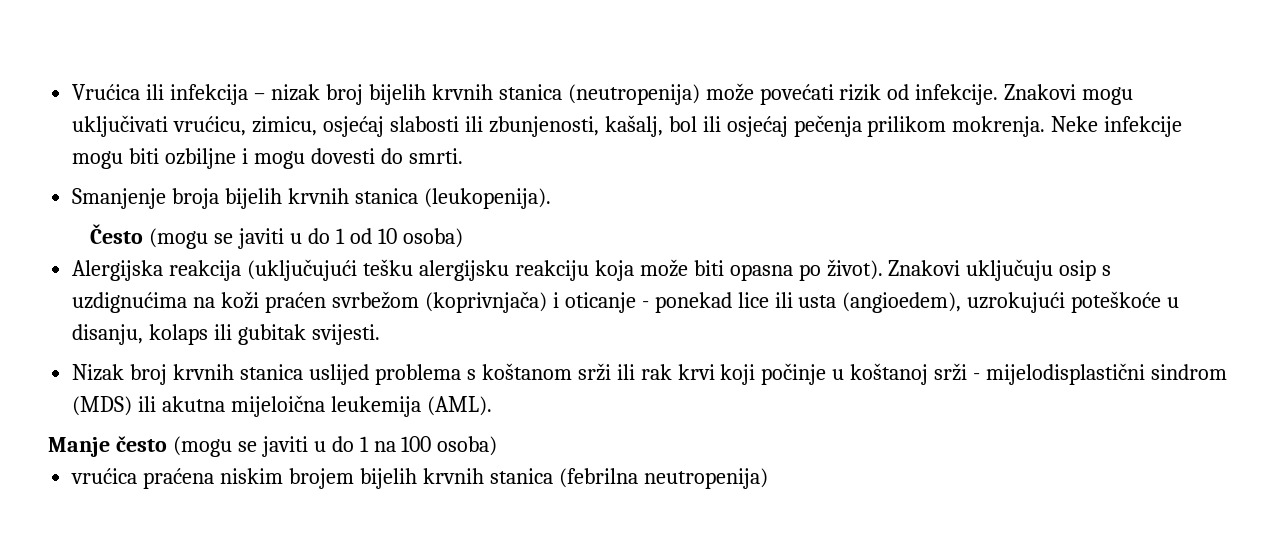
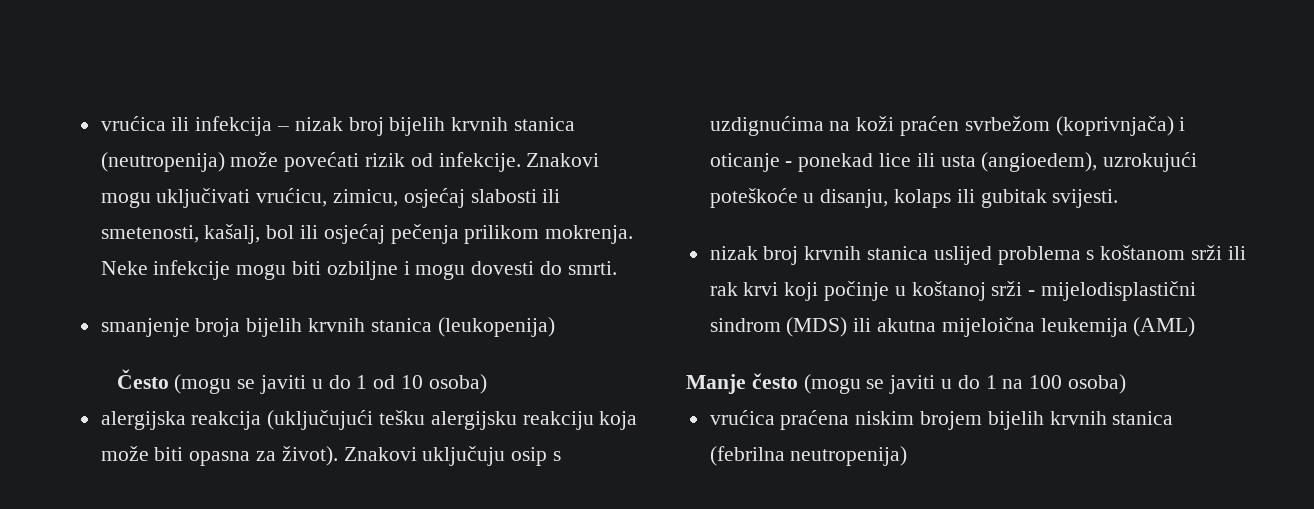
- Vrućica ili infekcija – nizak broj bijelih krvnih stanica (neutropenija) može povećati rizik od infekcije.
+ vrućica ili infekcija – nizak broj bijelih krvnih stanica (neutropenija) može povećati rizik od infekcije.
- Znakovi mogu uključivati vrućicu, zimicu, osjećaj slabosti ili zbunjenosti, kašalj, bol ili osjećaj pečenja prilikom mokrenja.
+ Znakovi mogu uključivati vrućicu, zimicu, osjećaj slabosti ili smetenosti, kašalj, bol ili osjećaj pečenja prilikom mokrenja.
- Smanjenje broja bijelih krvnih stanica (leukopenija).
+ smanjenje broja bijelih krvnih stanica (leukopenija)
- Alergijska reakcija (uključujući tešku alergijsku reakciju koja može biti opasna po život).
+ alergijska reakcija (uključujući tešku alergijsku reakciju koja može biti opasna za život).
- Nizak broj krvnih stanica uslijed problema s koštanom srži ili rak krvi koji počinje u koštanoj srži - mijelodisplastični sindrom (MDS) ili akutna mijeloična leukemija (AML).
+ nizak broj krvnih stanica uslijed problema s koštanom srži ili rak krvi koji počinje u koštanoj srži - mijelodisplastični sindrom (MDS) ili akutna mijeloična leukemija (AML)

